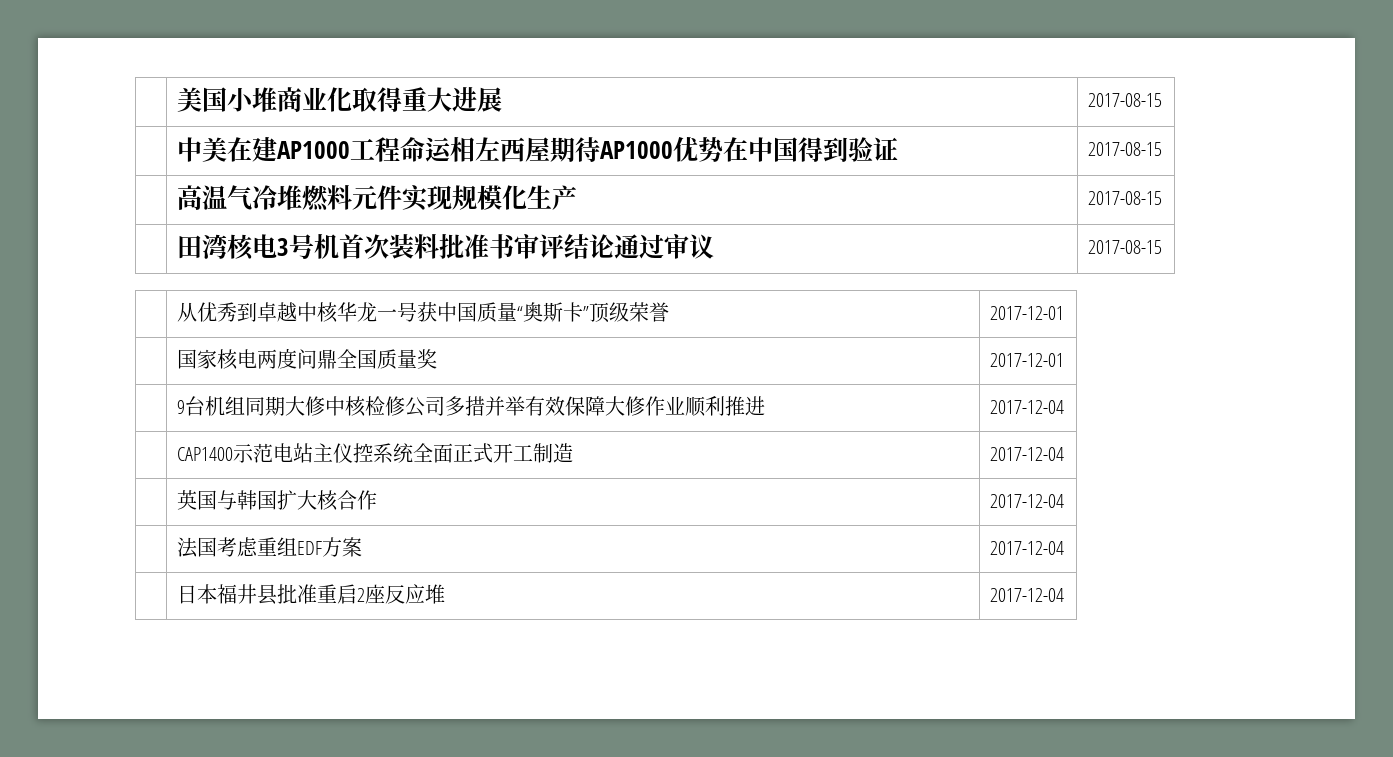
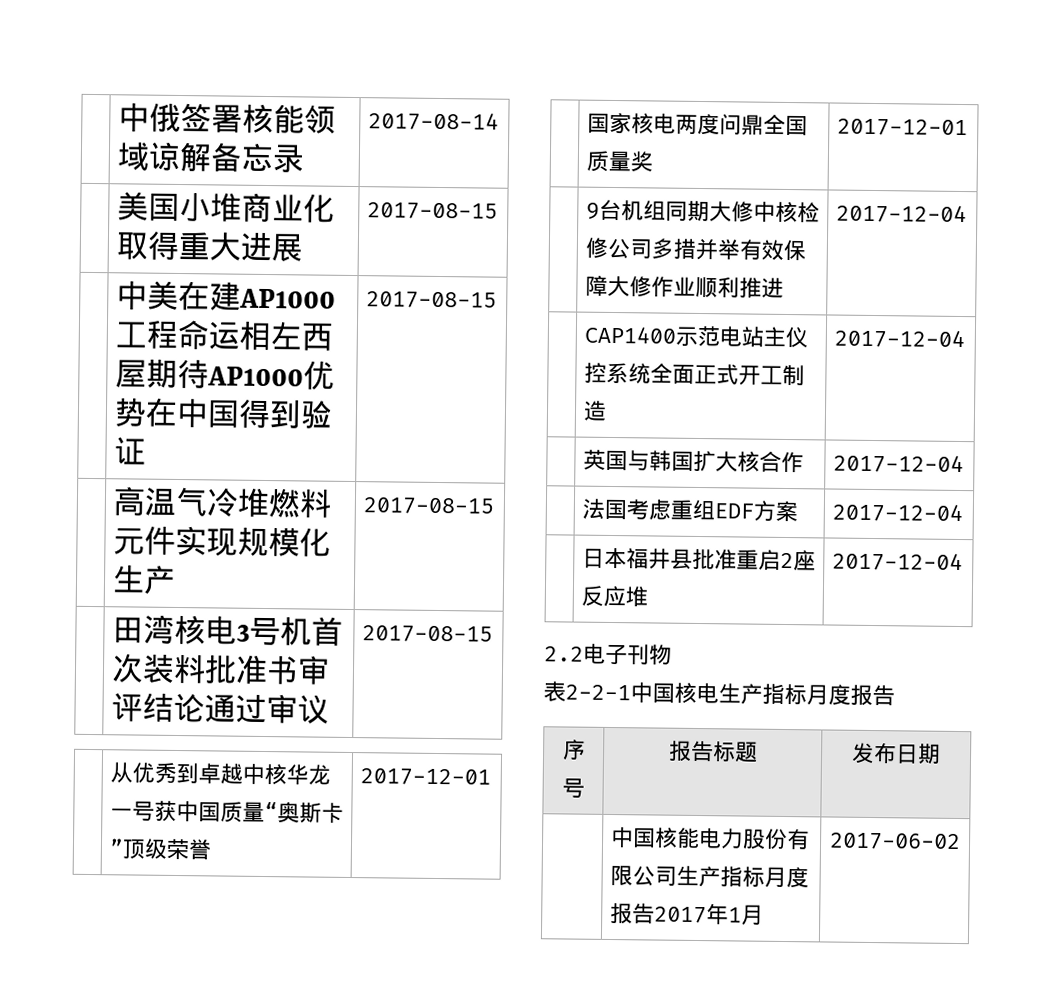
+ | 中俄签署核能领域谅解备忘录 | 2017-08-14
+ 2.2电子刊物
+ 表2-2-1中国核电生产指标月度报告
+ 序号 | 报告标题 | 发布日期
+ | 中国核能电力股份有限公司生产指标月度报告2017年1月 | 2017-06-02

